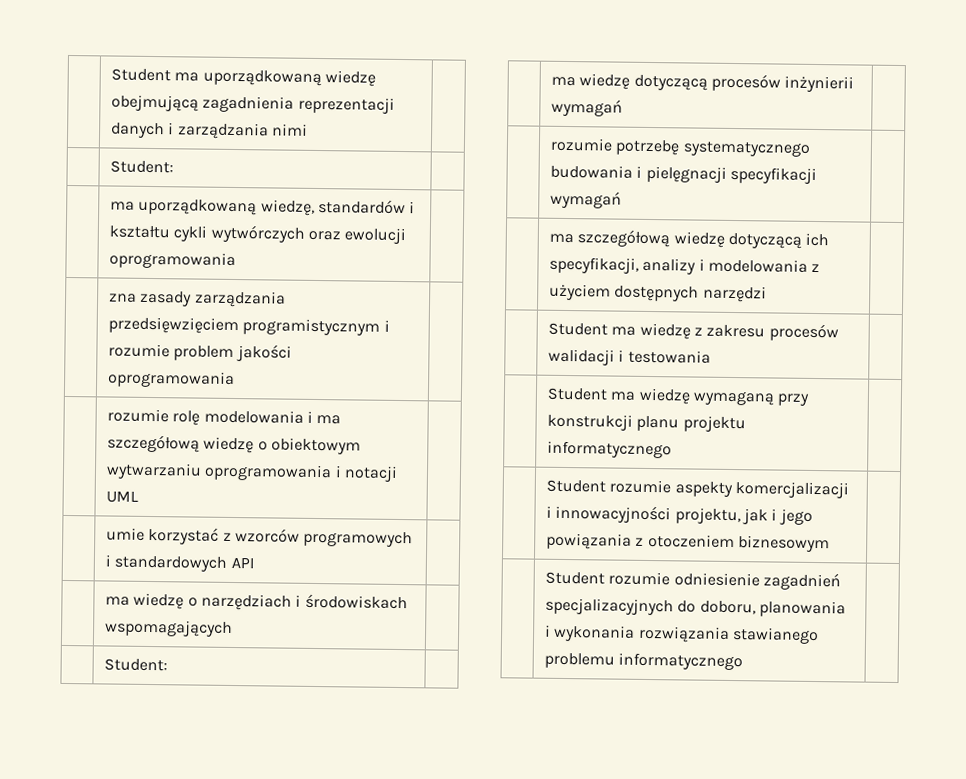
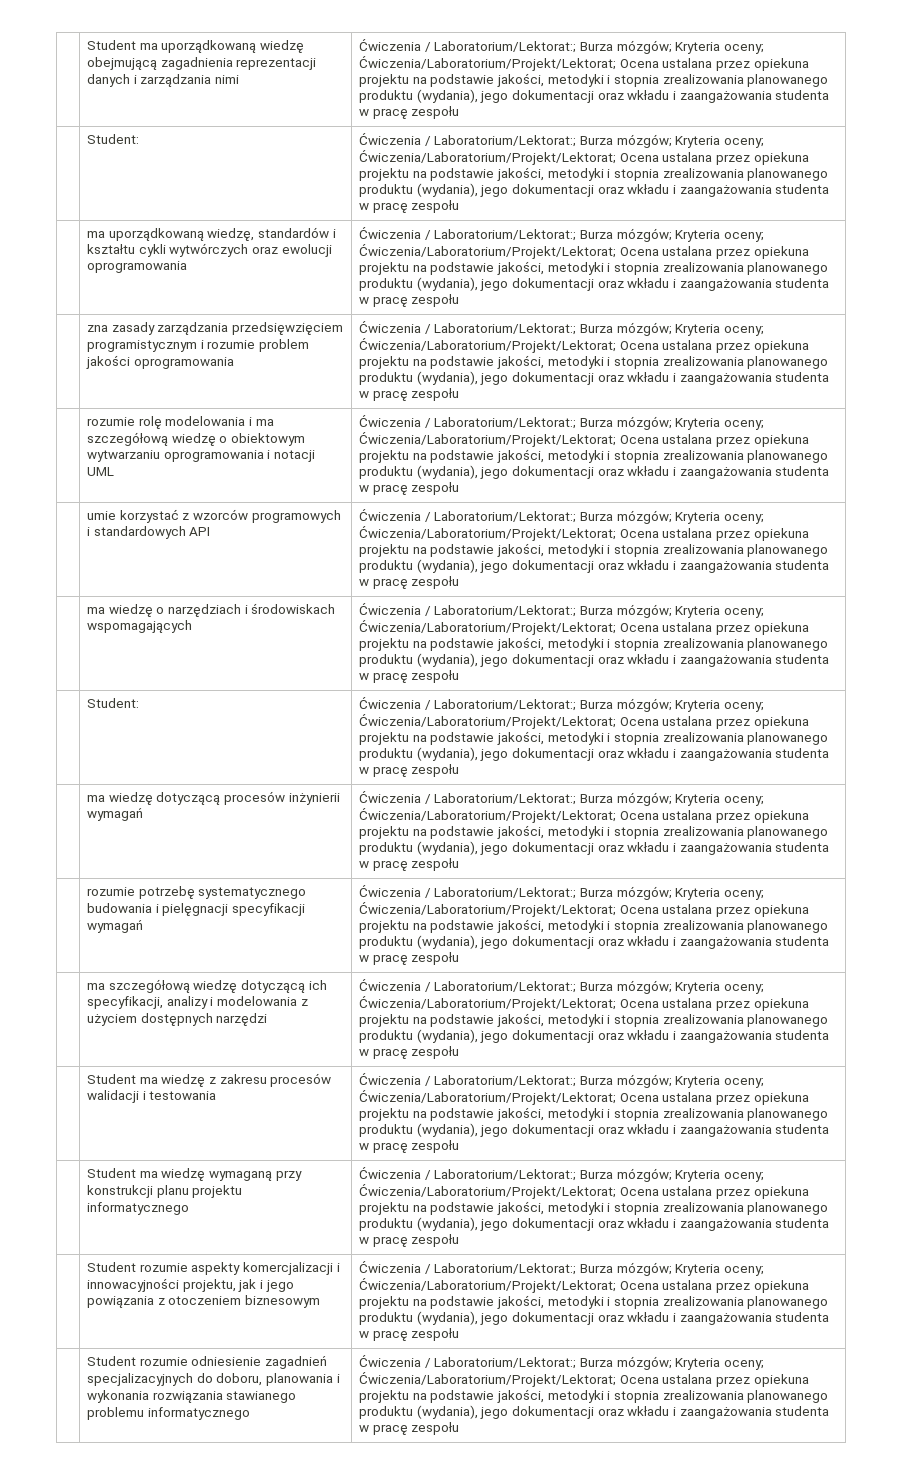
- Student ma uporządkowaną wiedzę obejmującą zagadnienia reprezentacji danych i zarządzania nimi |
- | Student: |
+ Student ma uporządkowaną wiedzę obejmującą zagadnienia reprezentacji danych i zarządzania nimi | Ćwiczenia / Laboratorium/Lektorat:; Burza mózgów; Kryteria oceny; Ćwiczenia/Laboratorium/Projekt/Lektorat; Ocena ustalana przez opiekuna projektu na podstawie jakości, metodyki i stopnia zrealizowania planowanego produktu (wydania), jego dokumentacji oraz wkładu i zaangażowania studenta w pracę zespołu
+ | Student: | Ćwiczenia / Laboratorium/Lektorat:; Burza mózgów; Kryteria oceny; Ćwiczenia/Laboratorium/Projekt/Lektorat; Ocena ustalana przez opiekuna projektu na podstawie jakości, metodyki i stopnia zrealizowania planowanego produktu (wydania), jego dokumentacji oraz wkładu i zaangażowania studenta w pracę zespołu
- ma uporządkowaną wiedzę, standardów i kształtu cykli wytwórczych oraz ewolucji oprogramowania
+ ma uporządkowaną wiedzę, standardów i kształtu cykli wytwórczych oraz ewolucji oprogramowania | Ćwiczenia / Laboratorium/Lektorat:; Burza mózgów; Kryteria oceny; Ćwiczenia/Laboratorium/Projekt/Lektorat; Ocena ustalana przez opiekuna projektu na podstawie jakości, metodyki i stopnia zrealizowania planowanego produktu (wydania), jego dokumentacji oraz wkładu i zaangażowania studenta w pracę zespołu
- zna zasady zarządzania przedsięwzięciem programistycznym i rozumie problem jakości oprogramowania
+ zna zasady zarządzania przedsięwzięciem programistycznym i rozumie problem jakości oprogramowania | Ćwiczenia / Laboratorium/Lektorat:; Burza mózgów; Kryteria oceny; Ćwiczenia/Laboratorium/Projekt/Lektorat; Ocena ustalana przez opiekuna projektu na podstawie jakości, metodyki i stopnia zrealizowania planowanego produktu (wydania), jego dokumentacji oraz wkładu i zaangażowania studenta w pracę zespołu
- rozumie rolę modelowania i ma szczegółową wiedzę o obiektowym wytwarzaniu oprogramowania i notacji UML
+ rozumie rolę modelowania i ma szczegółową wiedzę o obiektowym wytwarzaniu oprogramowania i notacji UML | Ćwiczenia / Laboratorium/Lektorat:; Burza mózgów; Kryteria oceny; Ćwiczenia/Laboratorium/Projekt/Lektorat; Ocena ustalana przez opiekuna projektu na podstawie jakości, metodyki i stopnia zrealizowania planowanego produktu (wydania), jego dokumentacji oraz wkładu i zaangażowania studenta w pracę zespołu
- umie korzystać z wzorców programowych i standardowych API
+ umie korzystać z wzorców programowych i standardowych API | Ćwiczenia / Laboratorium/Lektorat:; Burza mózgów; Kryteria oceny; Ćwiczenia/Laboratorium/Projekt/Lektorat; Ocena ustalana przez opiekuna projektu na podstawie jakości, metodyki i stopnia zrealizowania planowanego produktu (wydania), jego dokumentacji oraz wkładu i zaangażowania studenta w pracę zespołu
- | ma wiedzę o narzędziach i środowiskach wspomagających |
- | Student: |
+ | ma wiedzę o narzędziach i środowiskach wspomagających | Ćwiczenia / Laboratorium/Lektorat:; Burza mózgów; Kryteria oceny; Ćwiczenia/Laboratorium/Projekt/Lektorat; Ocena ustalana przez opiekuna projektu na podstawie jakości, metodyki i stopnia zrealizowania planowanego produktu (wydania), jego dokumentacji oraz wkładu i zaangażowania studenta w pracę zespołu
+ | Student: | Ćwiczenia / Laboratorium/Lektorat:; Burza mózgów; Kryteria oceny; Ćwiczenia/Laboratorium/Projekt/Lektorat; Ocena ustalana przez opiekuna projektu na podstawie jakości, metodyki i stopnia zrealizowania planowanego produktu (wydania), jego dokumentacji oraz wkładu i zaangażowania studenta w pracę zespołu
- | ma wiedzę dotyczącą procesów inżynierii wymagań |
+ | ma wiedzę dotyczącą procesów inżynierii wymagań | Ćwiczenia / Laboratorium/Lektorat:; Burza mózgów; Kryteria oceny; Ćwiczenia/Laboratorium/Projekt/Lektorat; Ocena ustalana przez opiekuna projektu na podstawie jakości, metodyki i stopnia zrealizowania planowanego produktu (wydania), jego dokumentacji oraz wkładu i zaangażowania studenta w pracę zespołu
- rozumie potrzebę systematycznego budowania i pielęgnacji specyfikacji wymagań
+ rozumie potrzebę systematycznego budowania i pielęgnacji specyfikacji wymagań | Ćwiczenia / Laboratorium/Lektorat:; Burza mózgów; Kryteria oceny; Ćwiczenia/Laboratorium/Projekt/Lektorat; Ocena ustalana przez opiekuna projektu na podstawie jakości, metodyki i stopnia zrealizowania planowanego produktu (wydania), jego dokumentacji oraz wkładu i zaangażowania studenta w pracę zespołu
- ma szczegółową wiedzę dotyczącą ich specyfikacji, analizy i modelowania z użyciem dostępnych narzędzi
+ ma szczegółową wiedzę dotyczącą ich specyfikacji, analizy i modelowania z użyciem dostępnych narzędzi | Ćwiczenia / Laboratorium/Lektorat:; Burza mózgów; Kryteria oceny; Ćwiczenia/Laboratorium/Projekt/Lektorat; Ocena ustalana przez opiekuna projektu na podstawie jakości, metodyki i stopnia zrealizowania planowanego produktu (wydania), jego dokumentacji oraz wkładu i zaangażowania studenta w pracę zespołu
- Student ma wiedzę z zakresu procesów walidacji i testowania
+ Student ma wiedzę z zakresu procesów walidacji i testowania | Ćwiczenia / Laboratorium/Lektorat:; Burza mózgów; Kryteria oceny; Ćwiczenia/Laboratorium/Projekt/Lektorat; Ocena ustalana przez opiekuna projektu na podstawie jakości, metodyki i stopnia zrealizowania planowanego produktu (wydania), jego dokumentacji oraz wkładu i zaangażowania studenta w pracę zespołu
- Student ma wiedzę wymaganą przy konstrukcji planu projektu informatycznego
+ Student ma wiedzę wymaganą przy konstrukcji planu projektu informatycznego | Ćwiczenia / Laboratorium/Lektorat:; Burza mózgów; Kryteria oceny; Ćwiczenia/Laboratorium/Projekt/Lektorat; Ocena ustalana przez opiekuna projektu na podstawie jakości, metodyki i stopnia zrealizowania planowanego produktu (wydania), jego dokumentacji oraz wkładu i zaangażowania studenta w pracę zespołu
- Student rozumie aspekty komercjalizacji i innowacyjności projektu, jak i jego powiązania z otoczeniem biznesowym
+ Student rozumie aspekty komercjalizacji i innowacyjności projektu, jak i jego powiązania z otoczeniem biznesowym | Ćwiczenia / Laboratorium/Lektorat:; Burza mózgów; Kryteria oceny; Ćwiczenia/Laboratorium/Projekt/Lektorat; Ocena ustalana przez opiekuna projektu na podstawie jakości, metodyki i stopnia zrealizowania planowanego produktu (wydania), jego dokumentacji oraz wkładu i zaangażowania studenta w pracę zespołu
- Student rozumie odniesienie zagadnień specjalizacyjnych do doboru, planowania i wykonania rozwiązania stawianego problemu informatycznego
+ Student rozumie odniesienie zagadnień specjalizacyjnych do doboru, planowania i wykonania rozwiązania stawianego problemu informatycznego | Ćwiczenia / Laboratorium/Lektorat:; Burza mózgów; Kryteria oceny; Ćwiczenia/Laboratorium/Projekt/Lektorat; Ocena ustalana przez opiekuna projektu na podstawie jakości, metodyki i stopnia zrealizowania planowanego produktu (wydania), jego dokumentacji oraz wkładu i zaangażowania studenta w pracę zespołu

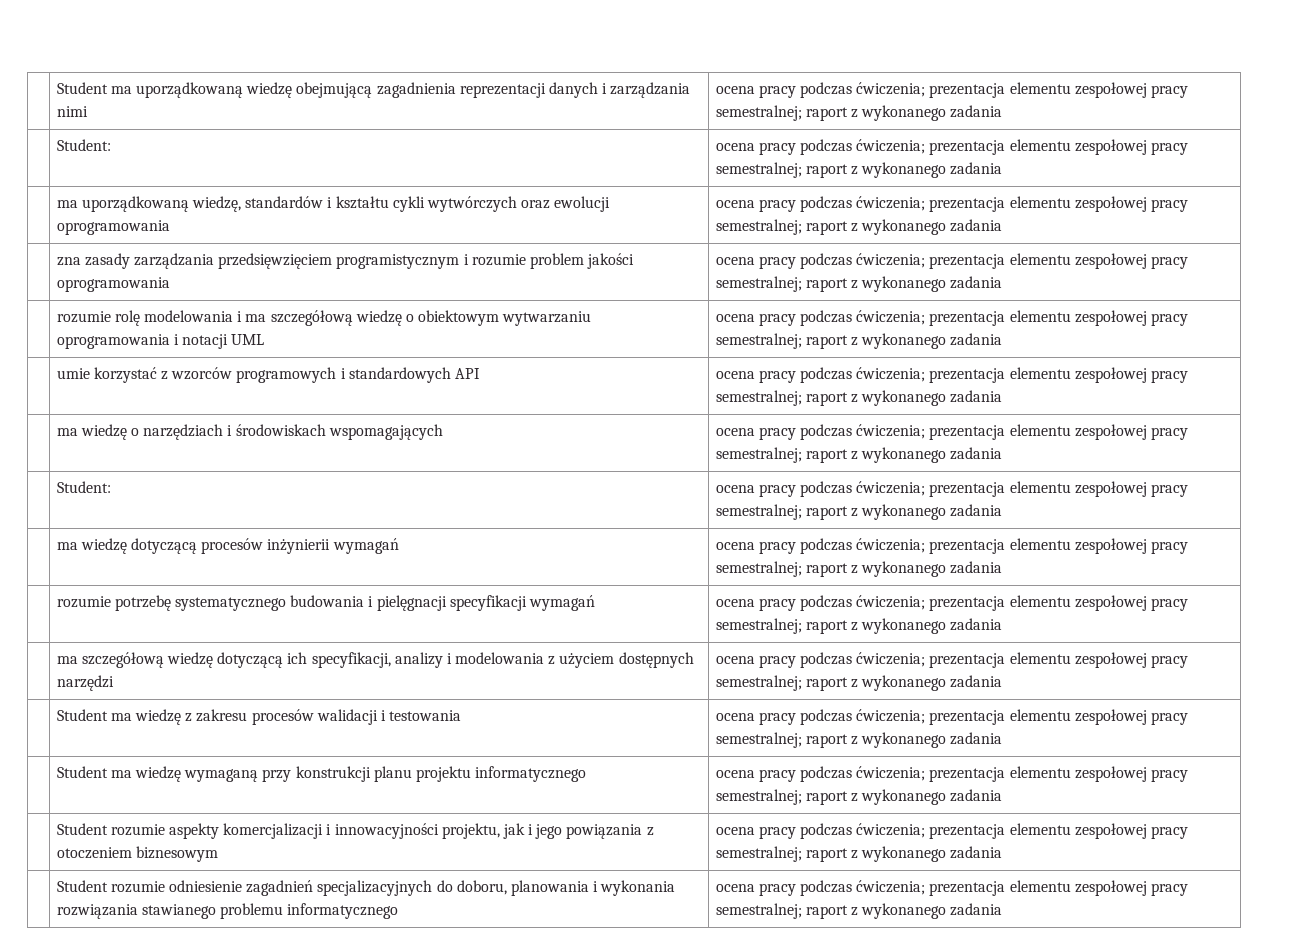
- Student ma uporządkowaną wiedzę obejmującą zagadnienia reprezentacji danych i zarządzania nimi | Ćwiczenia / Laboratorium/Lektorat:; Burza mózgów; Kryteria oceny; Ćwiczenia/Laboratorium/Projekt/Lektorat; Ocena ustalana przez opiekuna projektu na podstawie jakości, metodyki i stopnia zrealizowania planowanego produktu (wydania), jego dokumentacji oraz wkładu i zaangażowania studenta w pracę zespołu
- | Student: | Ćwiczenia / Laboratorium/Lektorat:; Burza mózgów; Kryteria oceny; Ćwiczenia/Laboratorium/Projekt/Lektorat; Ocena ustalana przez opiekuna projektu na podstawie jakości, metodyki i stopnia zrealizowania planowanego produktu (wydania), jego dokumentacji oraz wkładu i zaangażowania studenta w pracę zespołu
+ Student ma uporządkowaną wiedzę obejmującą zagadnienia reprezentacji danych i zarządzania nimi | ocena pracy podczas ćwiczenia; prezentacja elementu zespołowej pracy semestralnej; raport z wykonanego zadania
+ | Student: | ocena pracy podczas ćwiczenia; prezentacja elementu zespołowej pracy semestralnej; raport z wykonanego zadania
- ma uporządkowaną wiedzę, standardów i kształtu cykli wytwórczych oraz ewolucji oprogramowania | Ćwiczenia / Laboratorium/Lektorat:; Burza mózgów; Kryteria oceny; Ćwiczenia/Laboratorium/Projekt/Lektorat; Ocena ustalana przez opiekuna projektu na podstawie jakości, metodyki i stopnia zrealizowania planowanego produktu (wydania), jego dokumentacji oraz wkładu i zaangażowania studenta w pracę zespołu
+ ma uporządkowaną wiedzę, standardów i kształtu cykli wytwórczych oraz ewolucji oprogramowania | ocena pracy podczas ćwiczenia; prezentacja elementu zespołowej pracy semestralnej; raport z wykonanego zadania
- zna zasady zarządzania przedsięwzięciem programistycznym i rozumie problem jakości oprogramowania | Ćwiczenia / Laboratorium/Lektorat:; Burza mózgów; Kryteria oceny; Ćwiczenia/Laboratorium/Projekt/Lektorat; Ocena ustalana przez opiekuna projektu na podstawie jakości, metodyki i stopnia zrealizowania planowanego produktu (wydania), jego dokumentacji oraz wkładu i zaangażowania studenta w pracę zespołu
+ zna zasady zarządzania przedsięwzięciem programistycznym i rozumie problem jakości oprogramowania | ocena pracy podczas ćwiczenia; prezentacja elementu zespołowej pracy semestralnej; raport z wykonanego zadania
- rozumie rolę modelowania i ma szczegółową wiedzę o obiektowym wytwarzaniu oprogramowania i notacji UML | Ćwiczenia / Laboratorium/Lektorat:; Burza mózgów; Kryteria oceny; Ćwiczenia/Laboratorium/Projekt/Lektorat; Ocena ustalana przez opiekuna projektu na podstawie jakości, metodyki i stopnia zrealizowania planowanego produktu (wydania), jego dokumentacji oraz wkładu i zaangażowania studenta w pracę zespołu
+ rozumie rolę modelowania i ma szczegółową wiedzę o obiektowym wytwarzaniu oprogramowania i notacji UML | ocena pracy podczas ćwiczenia; prezentacja elementu zespołowej pracy semestralnej; raport z wykonanego zadania
- umie korzystać z wzorców programowych i standardowych API | Ćwiczenia / Laboratorium/Lektorat:; Burza mózgów; Kryteria oceny; Ćwiczenia/Laboratorium/Projekt/Lektorat; Ocena ustalana przez opiekuna projektu na podstawie jakości, metodyki i stopnia zrealizowania planowanego produktu (wydania), jego dokumentacji oraz wkładu i zaangażowania studenta w pracę zespołu
+ umie korzystać z wzorców programowych i standardowych API | ocena pracy podczas ćwiczenia; prezentacja elementu zespołowej pracy semestralnej; raport z wykonanego zadania
- | ma wiedzę o narzędziach i środowiskach wspomagających | Ćwiczenia / Laboratorium/Lektorat:; Burza mózgów; Kryteria oceny; Ćwiczenia/Laboratorium/Projekt/Lektorat; Ocena ustalana przez opiekuna projektu na podstawie jakości, metodyki i stopnia zrealizowania planowanego produktu (wydania), jego dokumentacji oraz wkładu i zaangażowania studenta w pracę zespołu
- | Student: | Ćwiczenia / Laboratorium/Lektorat:; Burza mózgów; Kryteria oceny; Ćwiczenia/Laboratorium/Projekt/Lektorat; Ocena ustalana przez opiekuna projektu na podstawie jakości, metodyki i stopnia zrealizowania planowanego produktu (wydania), jego dokumentacji oraz wkładu i zaangażowania studenta w pracę zespołu
+ | ma wiedzę o narzędziach i środowiskach wspomagających | ocena pracy podczas ćwiczenia; prezentacja elementu zespołowej pracy semestralnej; raport z wykonanego zadania
+ | Student: | ocena pracy podczas ćwiczenia; prezentacja elementu zespołowej pracy semestralnej; raport z wykonanego zadania
- | ma wiedzę dotyczącą procesów inżynierii wymagań | Ćwiczenia / Laboratorium/Lektorat:; Burza mózgów; Kryteria oceny; Ćwiczenia/Laboratorium/Projekt/Lektorat; Ocena ustalana przez opiekuna projektu na podstawie jakości, metodyki i stopnia zrealizowania planowanego produktu (wydania), jego dokumentacji oraz wkładu i zaangażowania studenta w pracę zespołu
+ | ma wiedzę dotyczącą procesów inżynierii wymagań | ocena pracy podczas ćwiczenia; prezentacja elementu zespołowej pracy semestralnej; raport z wykonanego zadania
- rozumie potrzebę systematycznego budowania i pielęgnacji specyfikacji wymagań | Ćwiczenia / Laboratorium/Lektorat:; Burza mózgów; Kryteria oceny; Ćwiczenia/Laboratorium/Projekt/Lektorat; Ocena ustalana przez opiekuna projektu na podstawie jakości, metodyki i stopnia zrealizowania planowanego produktu (wydania), jego dokumentacji oraz wkładu i zaangażowania studenta w pracę zespołu
+ rozumie potrzebę systematycznego budowania i pielęgnacji specyfikacji wymagań | ocena pracy podczas ćwiczenia; prezentacja elementu zespołowej pracy semestralnej; raport z wykonanego zadania
- ma szczegółową wiedzę dotyczącą ich specyfikacji, analizy i modelowania z użyciem dostępnych narzędzi | Ćwiczenia / Laboratorium/Lektorat:; Burza mózgów; Kryteria oceny; Ćwiczenia/Laboratorium/Projekt/Lektorat; Ocena ustalana przez opiekuna projektu na podstawie jakości, metodyki i stopnia zrealizowania planowanego produktu (wydania), jego dokumentacji oraz wkładu i zaangażowania studenta w pracę zespołu
+ ma szczegółową wiedzę dotyczącą ich specyfikacji, analizy i modelowania z użyciem dostępnych narzędzi | ocena pracy podczas ćwiczenia; prezentacja elementu zespołowej pracy semestralnej; raport z wykonanego zadania
- Student ma wiedzę z zakresu procesów walidacji i testowania | Ćwiczenia / Laboratorium/Lektorat:; Burza mózgów; Kryteria oceny; Ćwiczenia/Laboratorium/Projekt/Lektorat; Ocena ustalana przez opiekuna projektu na podstawie jakości, metodyki i stopnia zrealizowania planowanego produktu (wydania), jego dokumentacji oraz wkładu i zaangażowania studenta w pracę zespołu
+ Student ma wiedzę z zakresu procesów walidacji i testowania | ocena pracy podczas ćwiczenia; prezentacja elementu zespołowej pracy semestralnej; raport z wykonanego zadania
- Student ma wiedzę wymaganą przy konstrukcji planu projektu informatycznego | Ćwiczenia / Laboratorium/Lektorat:; Burza mózgów; Kryteria oceny; Ćwiczenia/Laboratorium/Projekt/Lektorat; Ocena ustalana przez opiekuna projektu na podstawie jakości, metodyki i stopnia zrealizowania planowanego produktu (wydania), jego dokumentacji oraz wkładu i zaangażowania studenta w pracę zespołu
+ Student ma wiedzę wymaganą przy konstrukcji planu projektu informatycznego | ocena pracy podczas ćwiczenia; prezentacja elementu zespołowej pracy semestralnej; raport z wykonanego zadania
- Student rozumie aspekty komercjalizacji i innowacyjności projektu, jak i jego powiązania z otoczeniem biznesowym | Ćwiczenia / Laboratorium/Lektorat:; Burza mózgów; Kryteria oceny; Ćwiczenia/Laboratorium/Projekt/Lektorat; Ocena ustalana przez opiekuna projektu na podstawie jakości, metodyki i stopnia zrealizowania planowanego produktu (wydania), jego dokumentacji oraz wkładu i zaangażowania studenta w pracę zespołu
+ Student rozumie aspekty komercjalizacji i innowacyjności projektu, jak i jego powiązania z otoczeniem biznesowym | ocena pracy podczas ćwiczenia; prezentacja elementu zespołowej pracy semestralnej; raport z wykonanego zadania
- Student rozumie odniesienie zagadnień specjalizacyjnych do doboru, planowania i wykonania rozwiązania stawianego problemu informatycznego | Ćwiczenia / Laboratorium/Lektorat:; Burza mózgów; Kryteria oceny; Ćwiczenia/Laboratorium/Projekt/Lektorat; Ocena ustalana przez opiekuna projektu na podstawie jakości, metodyki i stopnia zrealizowania planowanego produktu (wydania), jego dokumentacji oraz wkładu i zaangażowania studenta w pracę zespołu
+ Student rozumie odniesienie zagadnień specjalizacyjnych do doboru, planowania i wykonania rozwiązania stawianego problemu informatycznego | ocena pracy podczas ćwiczenia; prezentacja elementu zespołowej pracy semestralnej; raport z wykonanego zadania

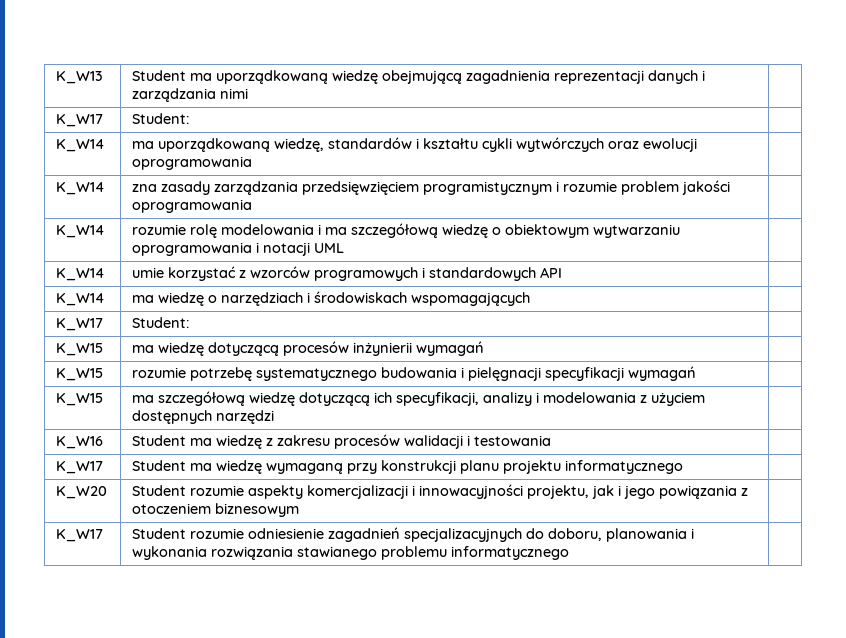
- | Student ma uporządkowaną wiedzę obejmującą zagadnienia reprezentacji danych i zarządzania nimi | ocena pracy podczas ćwiczenia; prezentacja elementu zespołowej pracy semestralnej; raport z wykonanego zadania
- | Student: | ocena pracy podczas ćwiczenia; prezentacja elementu zespołowej pracy semestralnej; raport z wykonanego zadania
- | ma uporządkowaną wiedzę, standardów i kształtu cykli wytwórczych oraz ewolucji oprogramowania | ocena pracy podczas ćwiczenia; prezentacja elementu zespołowej pracy semestralnej; raport z wykonanego zadania
- | zna zasady zarządzania przedsięwzięciem programistycznym i rozumie problem jakości oprogramowania | ocena pracy podczas ćwiczenia; prezentacja elementu zespołowej pracy semestralnej; raport z wykonanego zadania
- | rozumie rolę modelowania i ma szczegółową wiedzę o obiektowym wytwarzaniu oprogramowania i notacji UML | ocena pracy podczas ćwiczenia; prezentacja elementu zespołowej pracy semestralnej; raport z wykonanego zadania
- | umie korzystać z wzorców programowych i standardowych API | ocena pracy podczas ćwiczenia; prezentacja elementu zespołowej pracy semestralnej; raport z wykonanego zadania
- | ma wiedzę o narzędziach i środowiskach wspomagających | ocena pracy podczas ćwiczenia; prezentacja elementu zespołowej pracy semestralnej; raport z wykonanego zadania
- | Student: | ocena pracy podczas ćwiczenia; prezentacja elementu zespołowej pracy semestralnej; raport z wykonanego zadania
- | ma wiedzę dotyczącą procesów inżynierii wymagań | ocena pracy podczas ćwiczenia; prezentacja elementu zespołowej pracy semestralnej; raport z wykonanego zadania
- | rozumie potrzebę systematycznego budowania i pielęgnacji specyfikacji wymagań | ocena pracy podczas ćwiczenia; prezentacja elementu zespołowej pracy semestralnej; raport z wykonanego zadania
- | ma szczegółową wiedzę dotyczącą ich specyfikacji, analizy i modelowania z użyciem dostępnych narzędzi | ocena pracy podczas ćwiczenia; prezentacja elementu zespołowej pracy semestralnej; raport z wykonanego zadania
- | Student ma wiedzę z zakresu procesów walidacji i testowania | ocena pracy podczas ćwiczenia; prezentacja elementu zespołowej pracy semestralnej; raport z wykonanego zadania
- | Student ma wiedzę wymaganą przy konstrukcji planu projektu informatycznego | ocena pracy podczas ćwiczenia; prezentacja elementu zespołowej pracy semestralnej; raport z wykonanego zadania
- | Student rozumie aspekty komercjalizacji i innowacyjności projektu, jak i jego powiązania z otoczeniem biznesowym | ocena pracy podczas ćwiczenia; prezentacja elementu zespołowej pracy semestralnej; raport z wykonanego zadania
- | Student rozumie odniesienie zagadnień specjalizacyjnych do doboru, planowania i wykonania rozwiązania stawianego problemu informatycznego | ocena pracy podczas ćwiczenia; prezentacja elementu zespołowej pracy semestralnej; raport z wykonanego zadania
+ K_W13 | Student ma uporządkowaną wiedzę obejmującą zagadnienia reprezentacji danych i zarządzania nimi |
+ K_W17 | Student: |
+ K_W14 | ma uporządkowaną wiedzę, standardów i kształtu cykli wytwórczych oraz ewolucji oprogramowania |
+ K_W14 | zna zasady zarządzania przedsięwzięciem programistycznym i rozumie problem jakości oprogramowania |
+ K_W14 | rozumie rolę modelowania i ma szczegółową wiedzę o obiektowym wytwarzaniu oprogramowania i notacji UML |
+ K_W14 | umie korzystać z wzorców programowych i standardowych API |
+ K_W14 | ma wiedzę o narzędziach i środowiskach wspomagających |
+ K_W17 | Student: |
+ K_W15 | ma wiedzę dotyczącą procesów inżynierii wymagań |
+ K_W15 | rozumie potrzebę systematycznego budowania i pielęgnacji specyfikacji wymagań |
+ K_W15 | ma szczegółową wiedzę dotyczącą ich specyfikacji, analizy i modelowania z użyciem dostępnych narzędzi |
+ K_W16 | Student ma wiedzę z zakresu procesów walidacji i testowania |
+ K_W17 | Student ma wiedzę wymaganą przy konstrukcji planu projektu informatycznego |
+ K_W20 | Student rozumie aspekty komercjalizacji i innowacyjności projektu, jak i jego powiązania z otoczeniem biznesowym |
+ K_W17 | Student rozumie odniesienie zagadnień specjalizacyjnych do doboru, planowania i wykonania rozwiązania stawianego problemu informatycznego |

